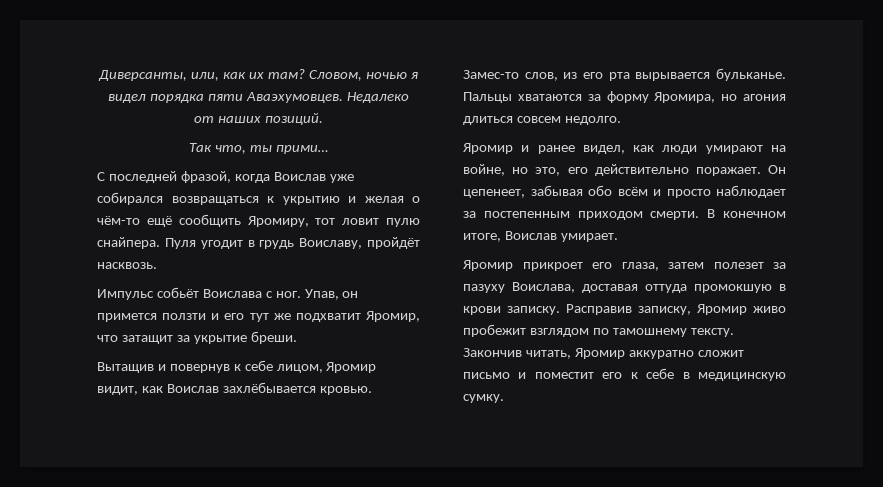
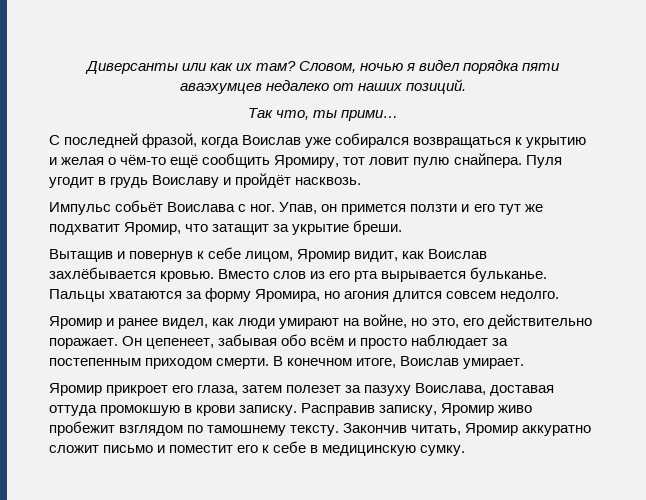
- Диверсанты, или, как их там?
+ Диверсанты или как их там?
- Словом, ночью я видел порядка пяти Аваэхумовцев. Недалеко от наших позиций.
+ Словом, ночью я видел порядка пяти аваэхумцев недалеко от наших позиций.
- Пуля угодит в грудь Воиславу, пройдёт насквозь.
+ Пуля угодит в грудь Воиславу и пройдёт насквозь.
- Замес-то слов, из его рта вырывается бульканье.
+ Вместо слов из его рта вырывается бульканье.
- Пальцы хватаются за форму Яромира, но агония длиться совсем недолго.
+ Пальцы хватаются за форму Яромира, но агония длится совсем недолго.

